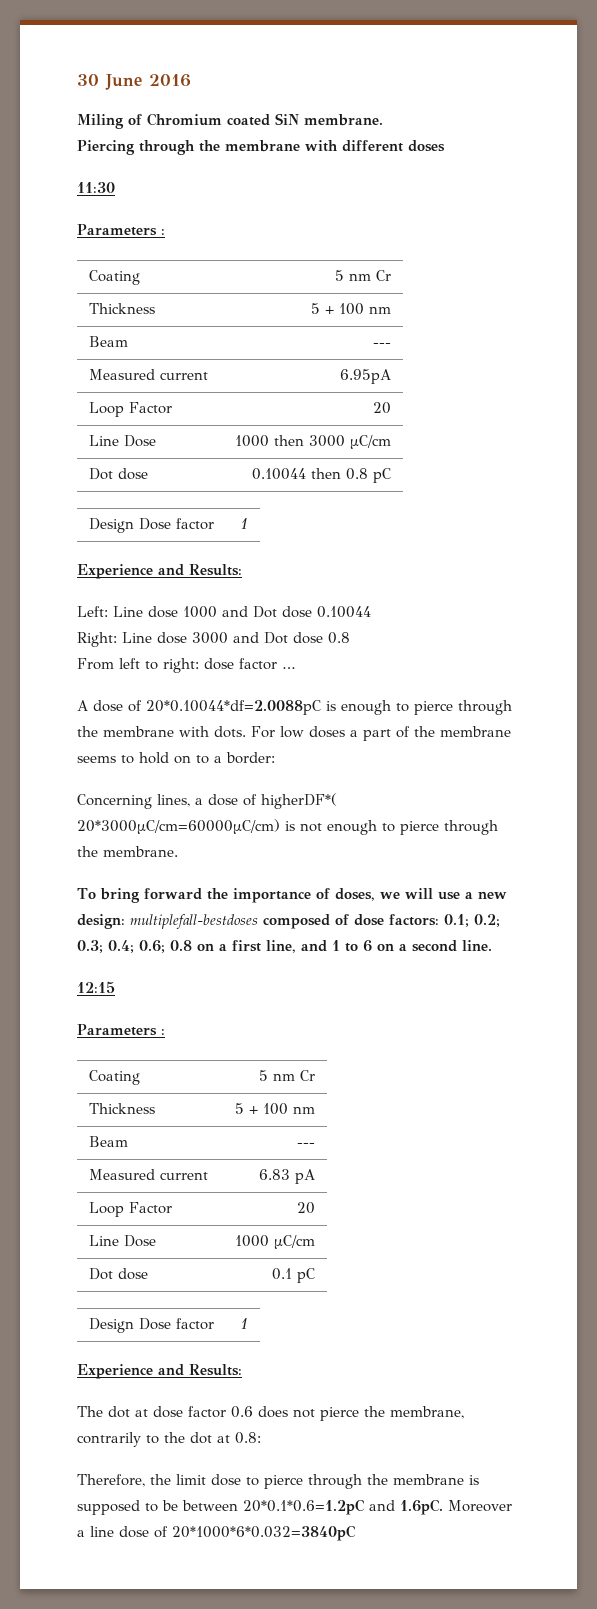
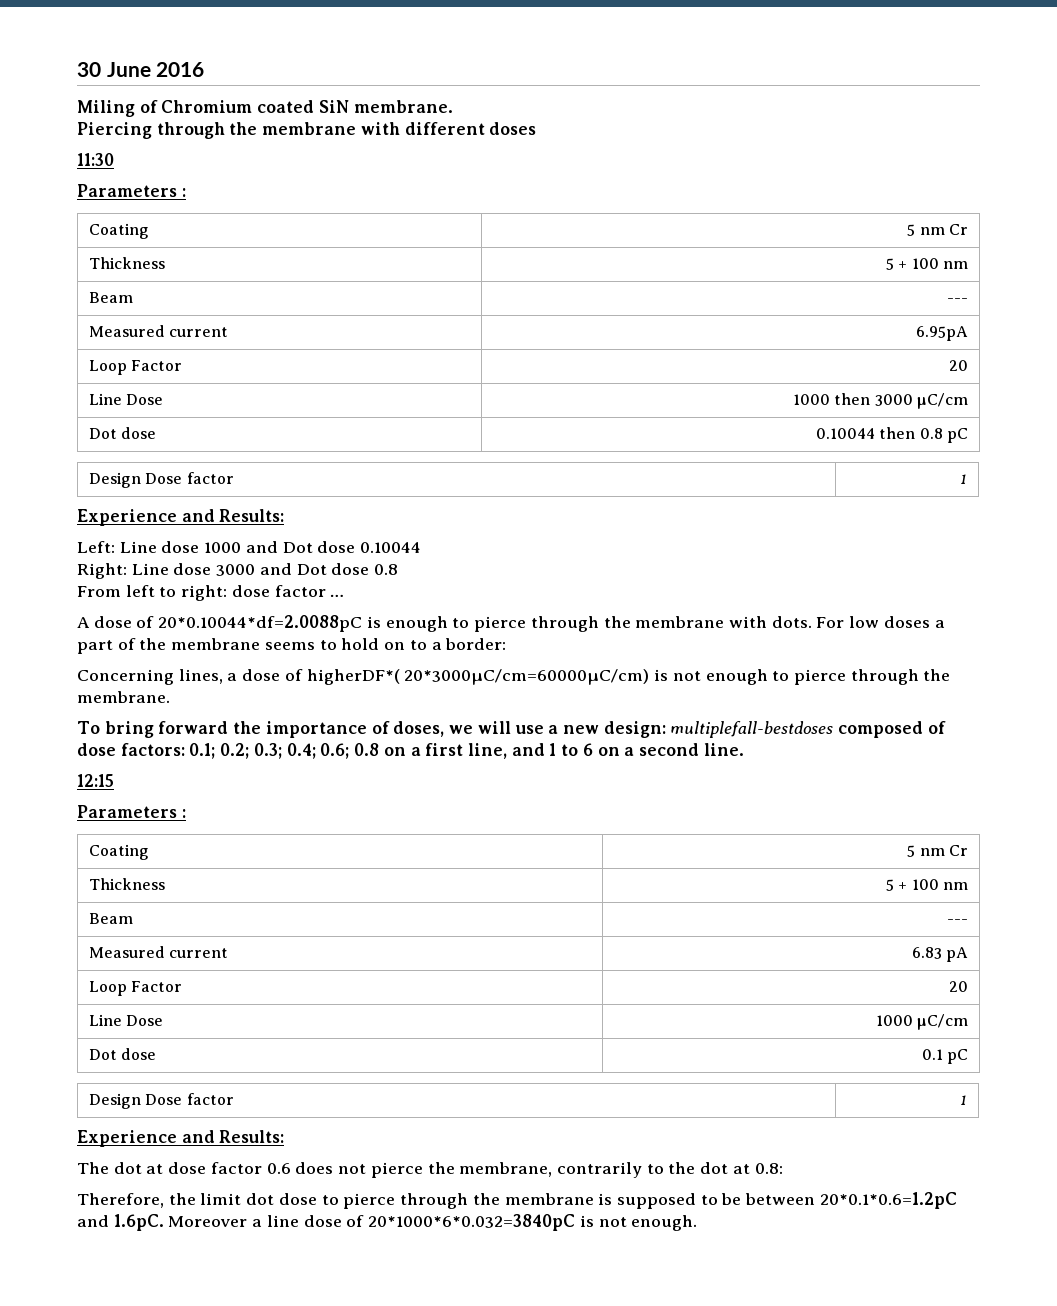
- Therefore, the limit dose to pierce through the membrane is supposed to be between 20*0.1*0.6=1.2pC and 1.6pC. Moreover a line dose of 20*1000*6*0.032=3840pC
+ Therefore, the limit dot dose to pierce through the membrane is supposed to be between 20*0.1*0.6=1.2pC and 1.6pC. Moreover a line dose of 20*1000*6*0.032=3840pC is not enough.

